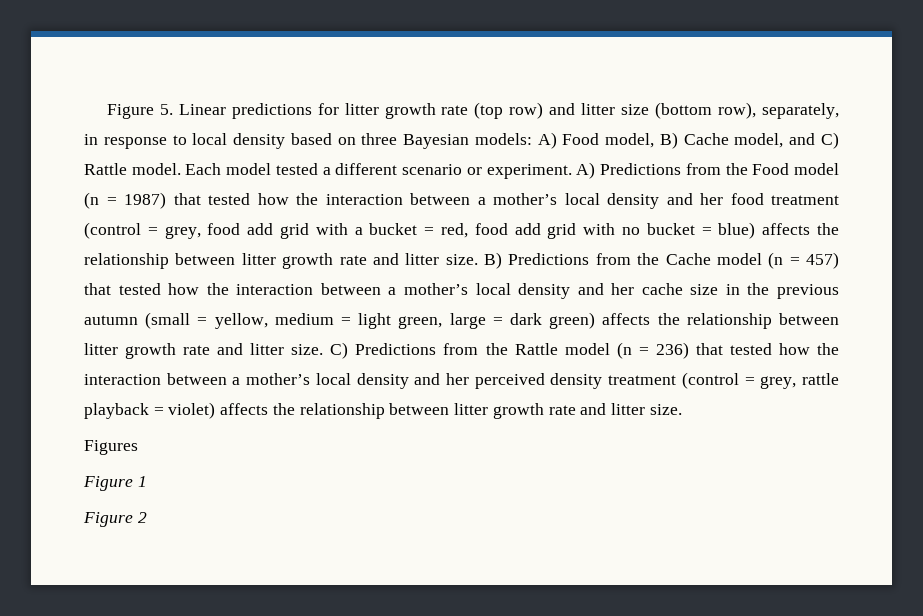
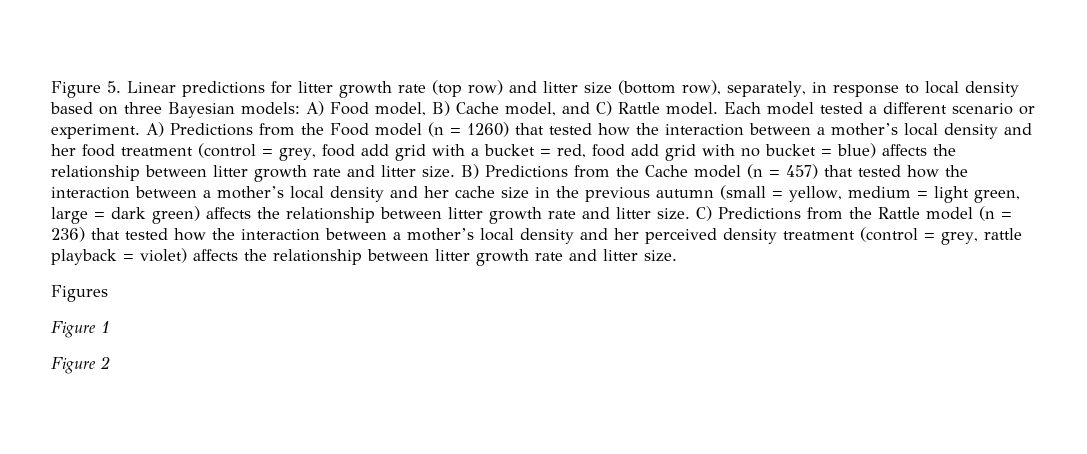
- A) Predictions from the Food model (n = 1987) that tested how the interaction between a mother’s local density and her food treatment (control = grey, food add grid with a bucket = red, food add grid with no bucket = blue) affects the relationship between litter growth rate and litter size.
+ A) Predictions from the Food model (n = 1260) that tested how the interaction between a mother’s local density and her food treatment (control = grey, food add grid with a bucket = red, food add grid with no bucket = blue) affects the relationship between litter growth rate and litter size.

